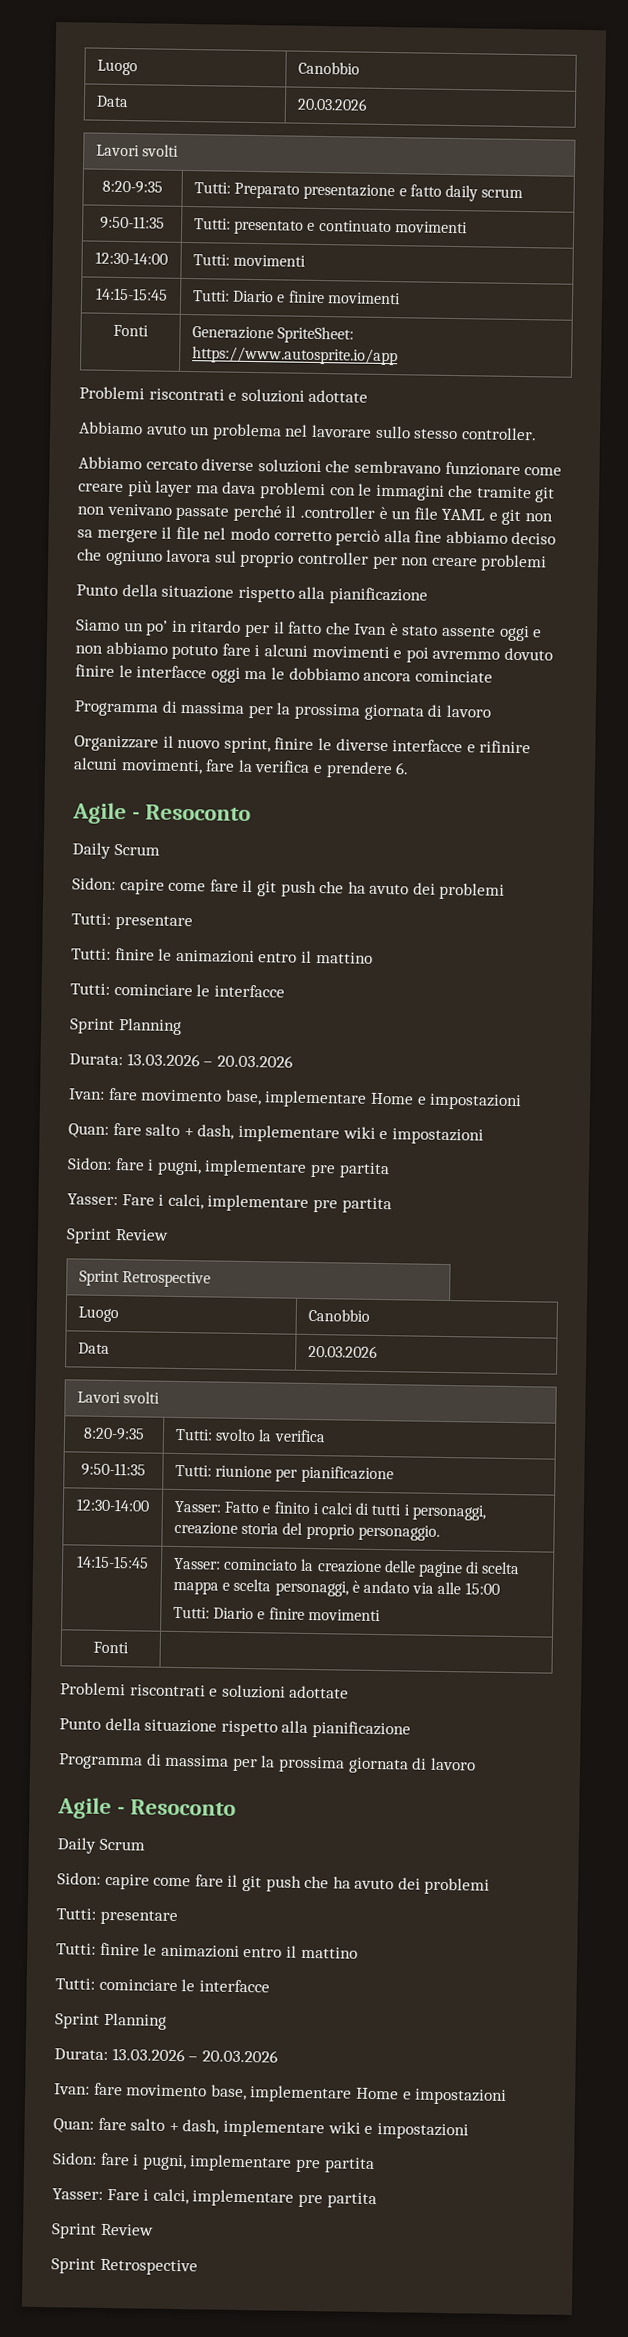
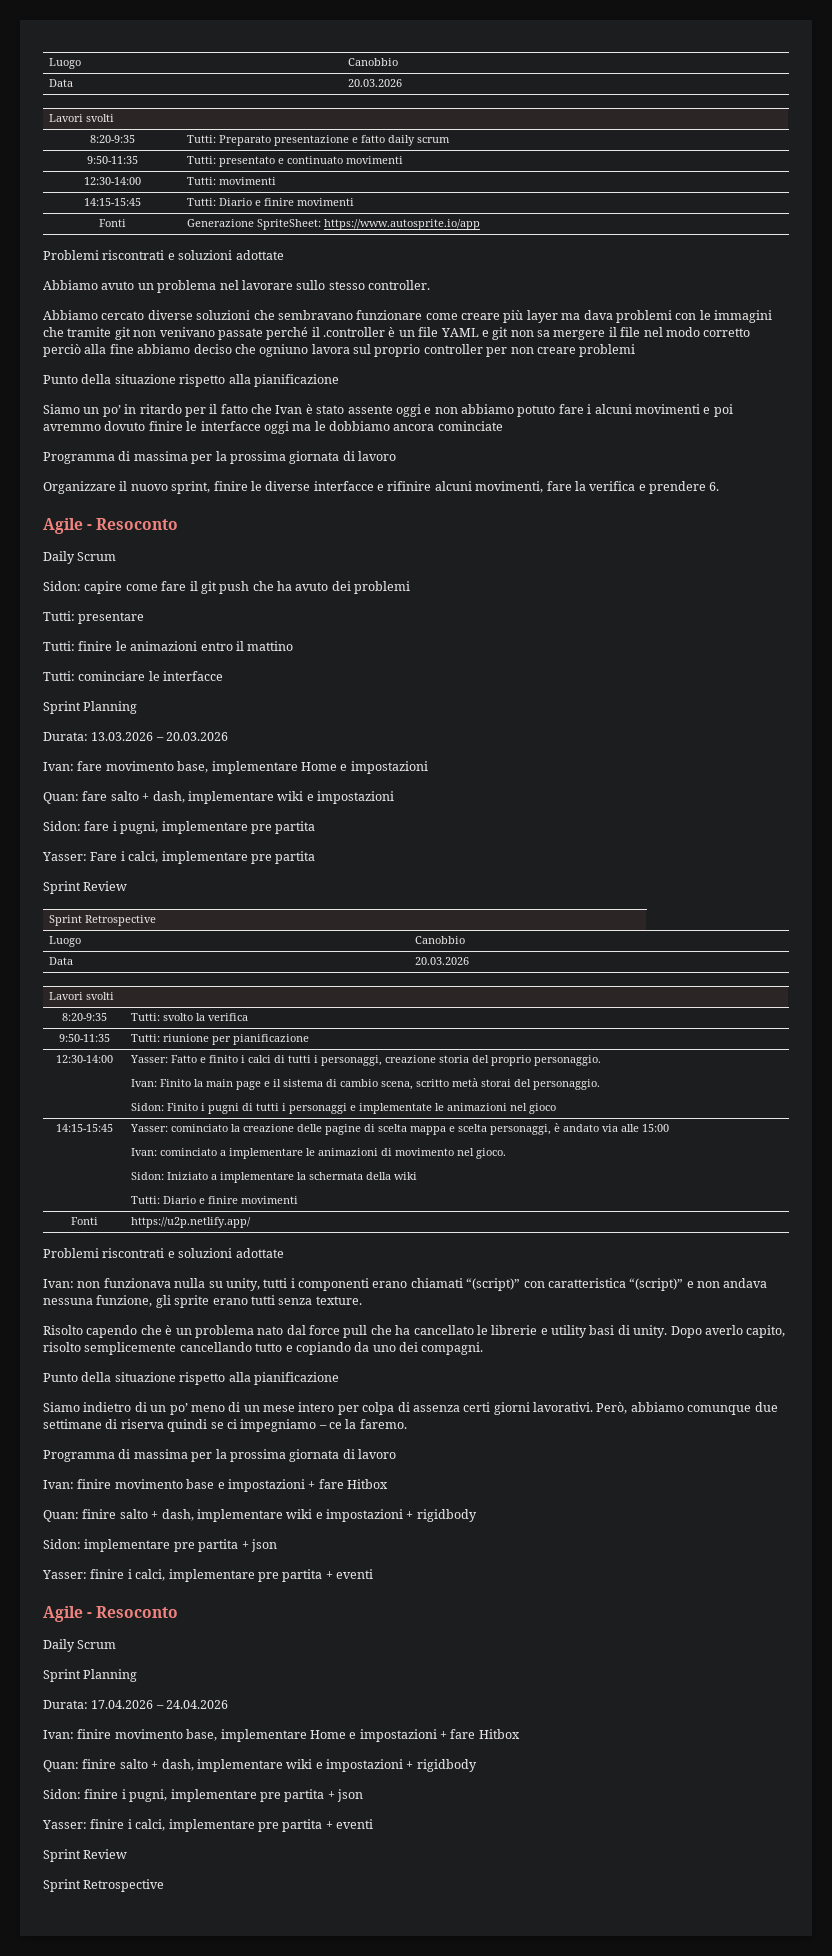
+ Ivan: Finito la main page e il sistema di cambio scena, scritto metà storai del personaggio.
+ Sidon: Finito i pugni di tutti i personaggi e implementate le animazioni nel gioco
  Yasser: cominciato la creazione delle pagine di scelta mappa e scelta personaggi, è andato via alle 15:00
+ Ivan: cominciato a implementare le animazioni di movimento nel gioco.
+ Sidon: Iniziato a implementare la schermata della wiki
  Tutti: Diario e finire movimenti
- Fonti |
+ Fonti | https://u2p.netlify.app/
  Problemi riscontrati e soluzioni adottate
+ Ivan: non funzionava nulla su unity, tutti i componenti erano chiamati “(script)” con caratteristica “(script)” e non andava nessuna funzione, gli sprite erano tutti senza texture.
+ Risolto capendo che è un problema nato dal force pull che ha cancellato le librerie e utility basi di unity. Dopo averlo capito, risolto semplicemente cancellando tutto e copiando da uno dei compagni.
  Punto della situazione rispetto alla pianificazione
+ Siamo indietro di un po’ meno di un mese intero per colpa di assenza certi giorni lavorativi. Però, abbiamo comunque due settimane di riserva quindi se ci impegniamo – ce la faremo.
  Programma di massima per la prossima giornata di lavoro
+ Ivan: finire movimento base e impostazioni + fare Hitbox
+ Quan: finire salto + dash, implementare wiki e impostazioni + rigidbody
+ Sidon: implementare pre partita + json
+ Yasser: finire i calci, implementare pre partita + eventi
  Agile - Resoconto
  Daily Scrum
- Sidon: capire come fare il git push che ha avuto dei problemi
- Tutti: presentare
- Tutti: finire le animazioni entro il mattino
- Tutti: cominciare le interfacce
  Sprint Planning
- Durata: 13.03.2026 – 20.03.2026
- Ivan: fare movimento base, implementare Home e impostazioni
- Quan: fare salto + dash, implementare wiki e impostazioni
- Sidon: fare i pugni, implementare pre partita
- Yasser: Fare i calci, implementare pre partita
+ Durata: 17.04.2026 – 24.04.2026
+ Ivan: finire movimento base, implementare Home e impostazioni + fare Hitbox
+ Quan: finire salto + dash, implementare wiki e impostazioni + rigidbody
+ Sidon: finire i pugni, implementare pre partita + json
+ Yasser: finire i calci, implementare pre partita + eventi

